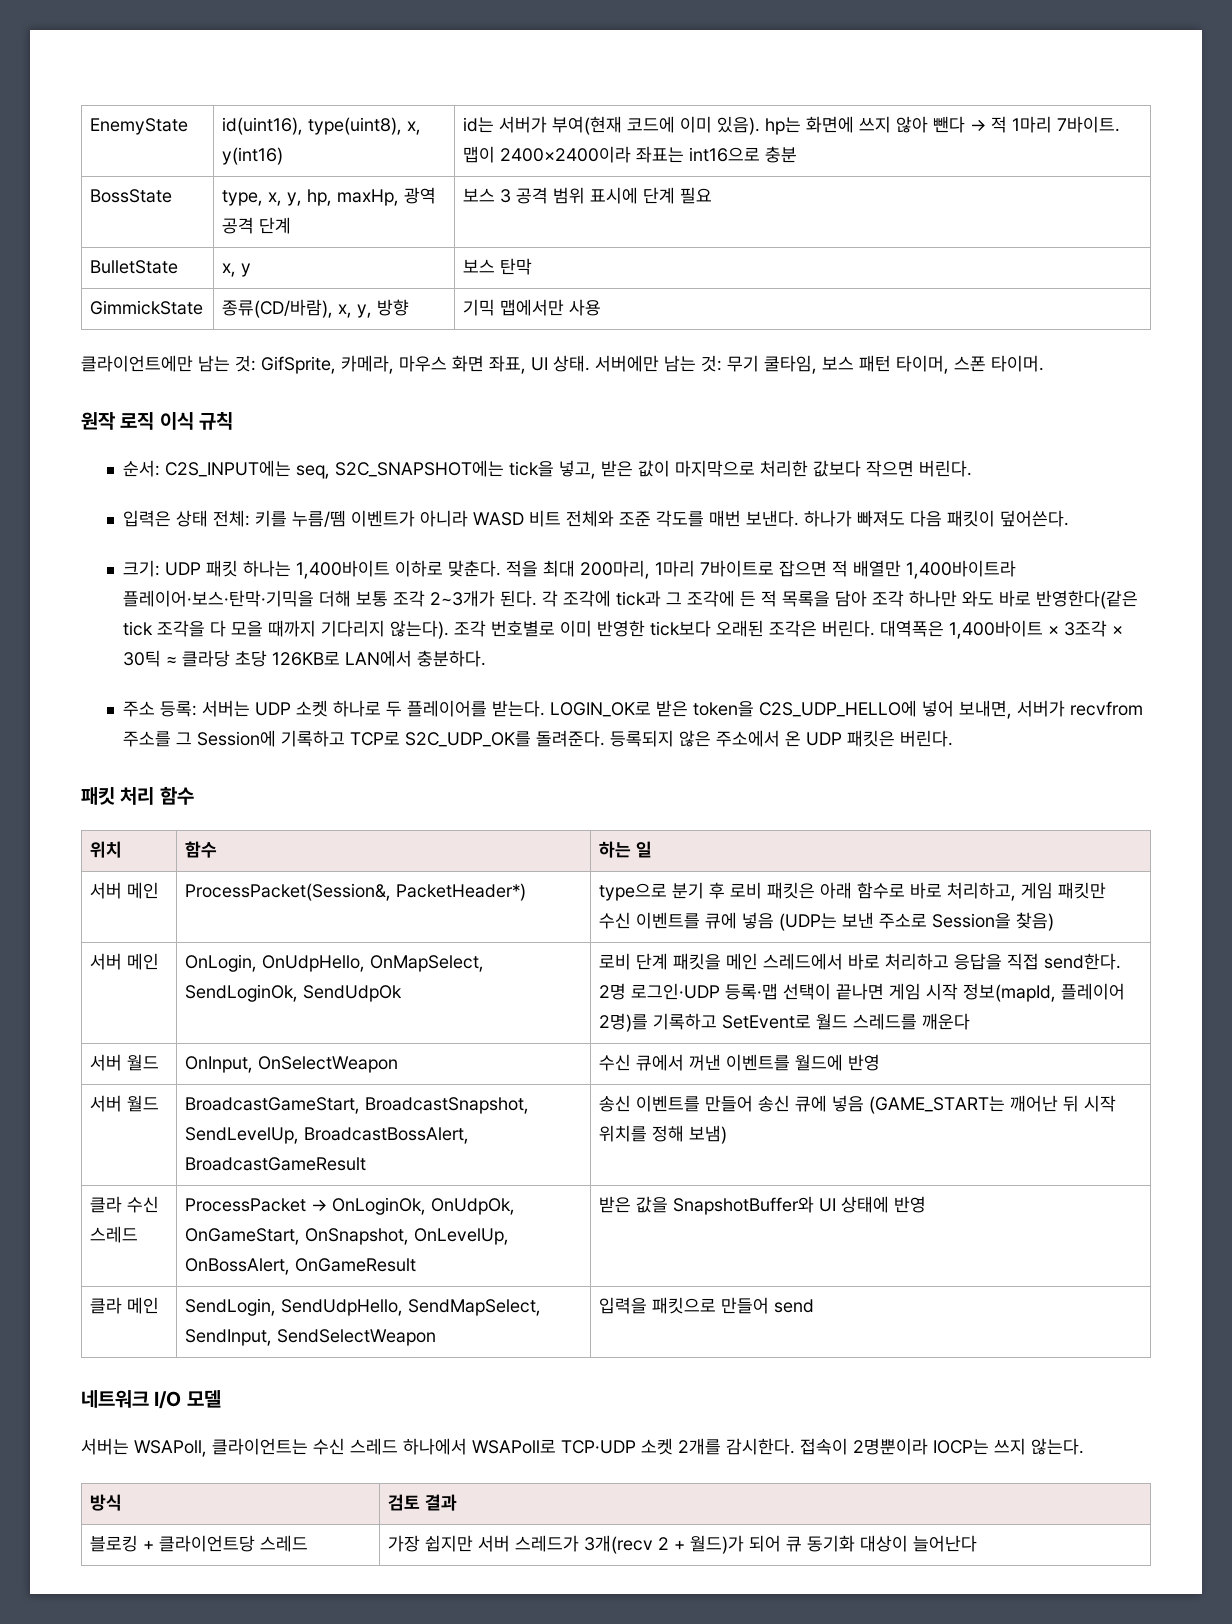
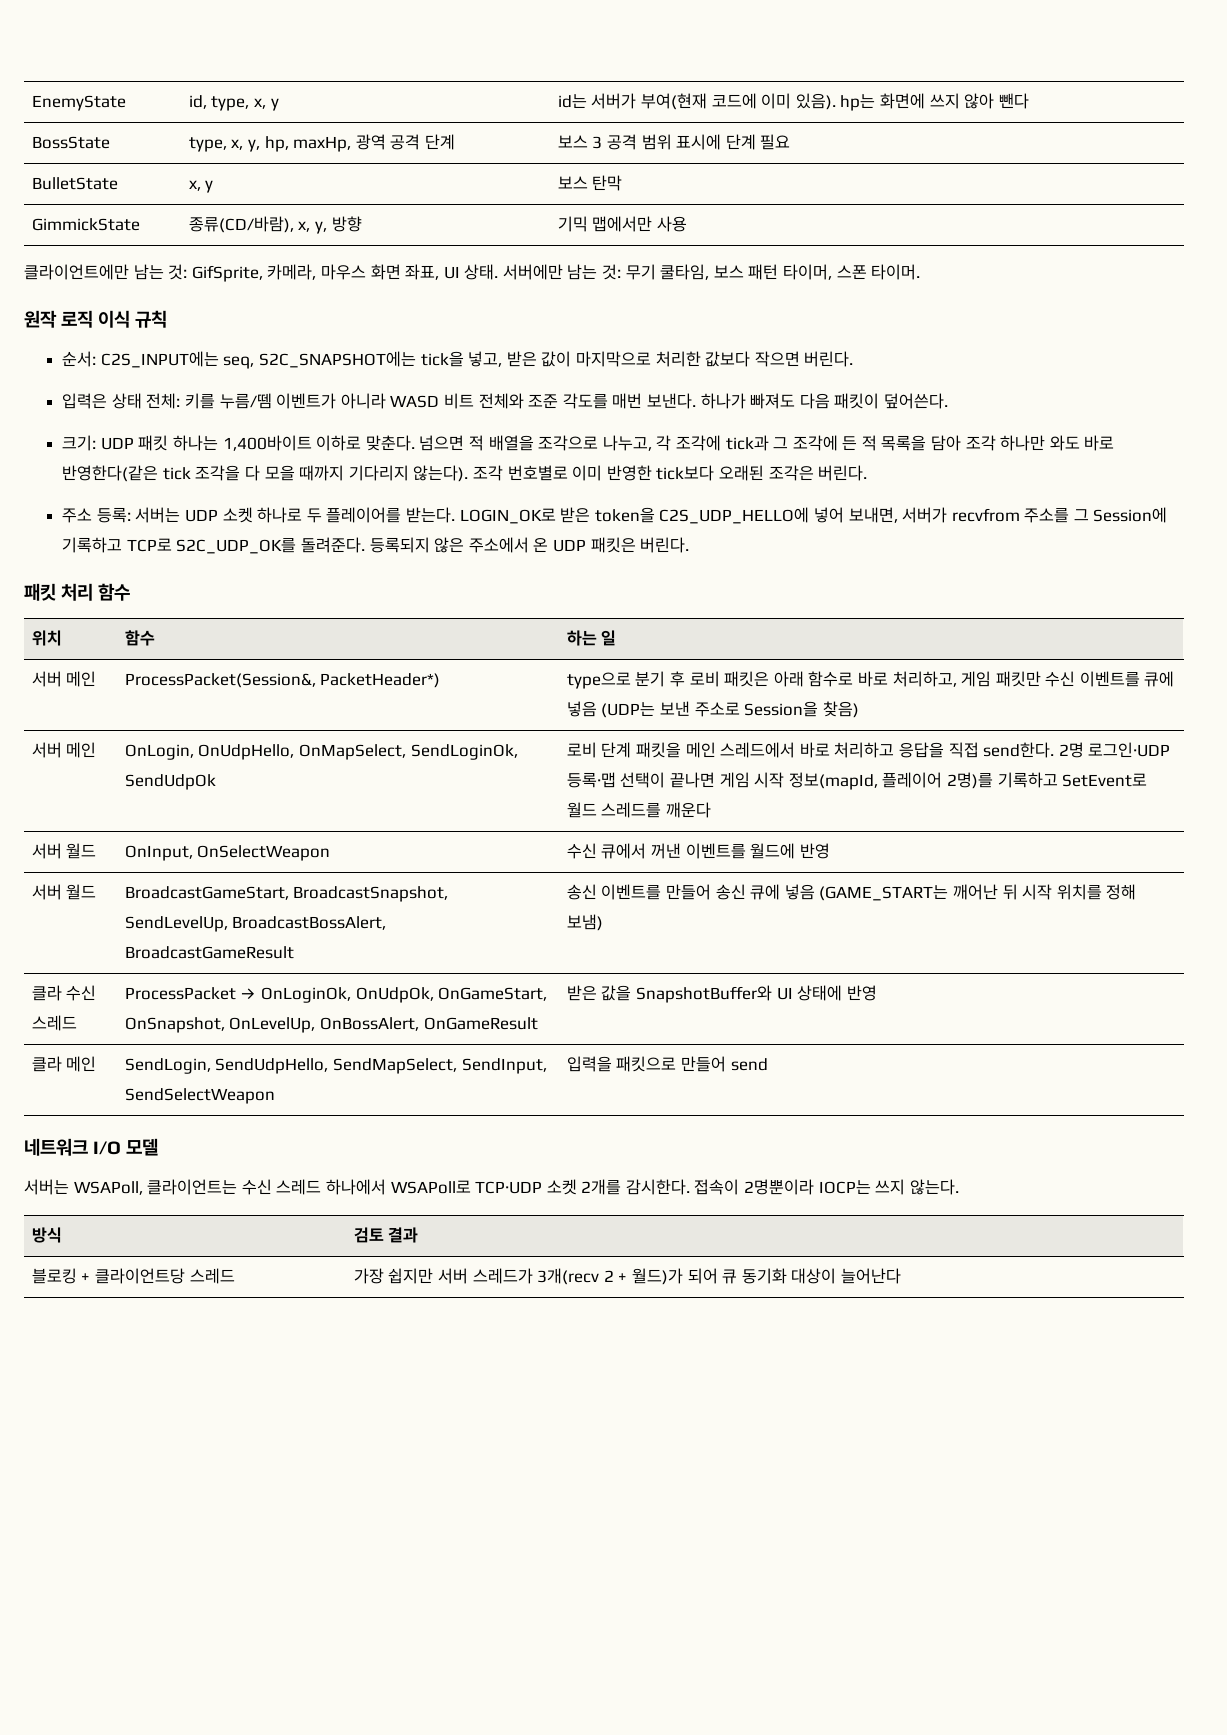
- EnemyState | id(uint16), type(uint8), x, y(int16) | id는 서버가 부여(현재 코드에 이미 있음). hp는 화면에 쓰지 않아 뺀다 → 적 1마리 7바이트. 맵이 2400×2400이라 좌표는 int16으로 충분
+ EnemyState | id, type, x, y | id는 서버가 부여(현재 코드에 이미 있음). hp는 화면에 쓰지 않아 뺀다
- 적을 최대 200마리, 1마리 7바이트로 잡으면 적 배열만 1,400바이트라 플레이어·보스·탄막·기믹을 더해 보통 조각 2~3개가 된다. 각 조각에 tick과 그 조각에 든 적 목록을 담아 조각 하나만 와도 바로 반영한다(같은 tick 조각을 다 모을 때까지 기다리지 않는다).
+ 넘으면 적 배열을 조각으로 나누고, 각 조각에 tick과 그 조각에 든 적 목록을 담아 조각 하나만 와도 바로 반영한다(같은 tick 조각을 다 모을 때까지 기다리지 않는다).
- 대역폭은 1,400바이트 × 3조각 × 30틱 ≈ 클라당 초당 126KB로 LAN에서 충분하다.

